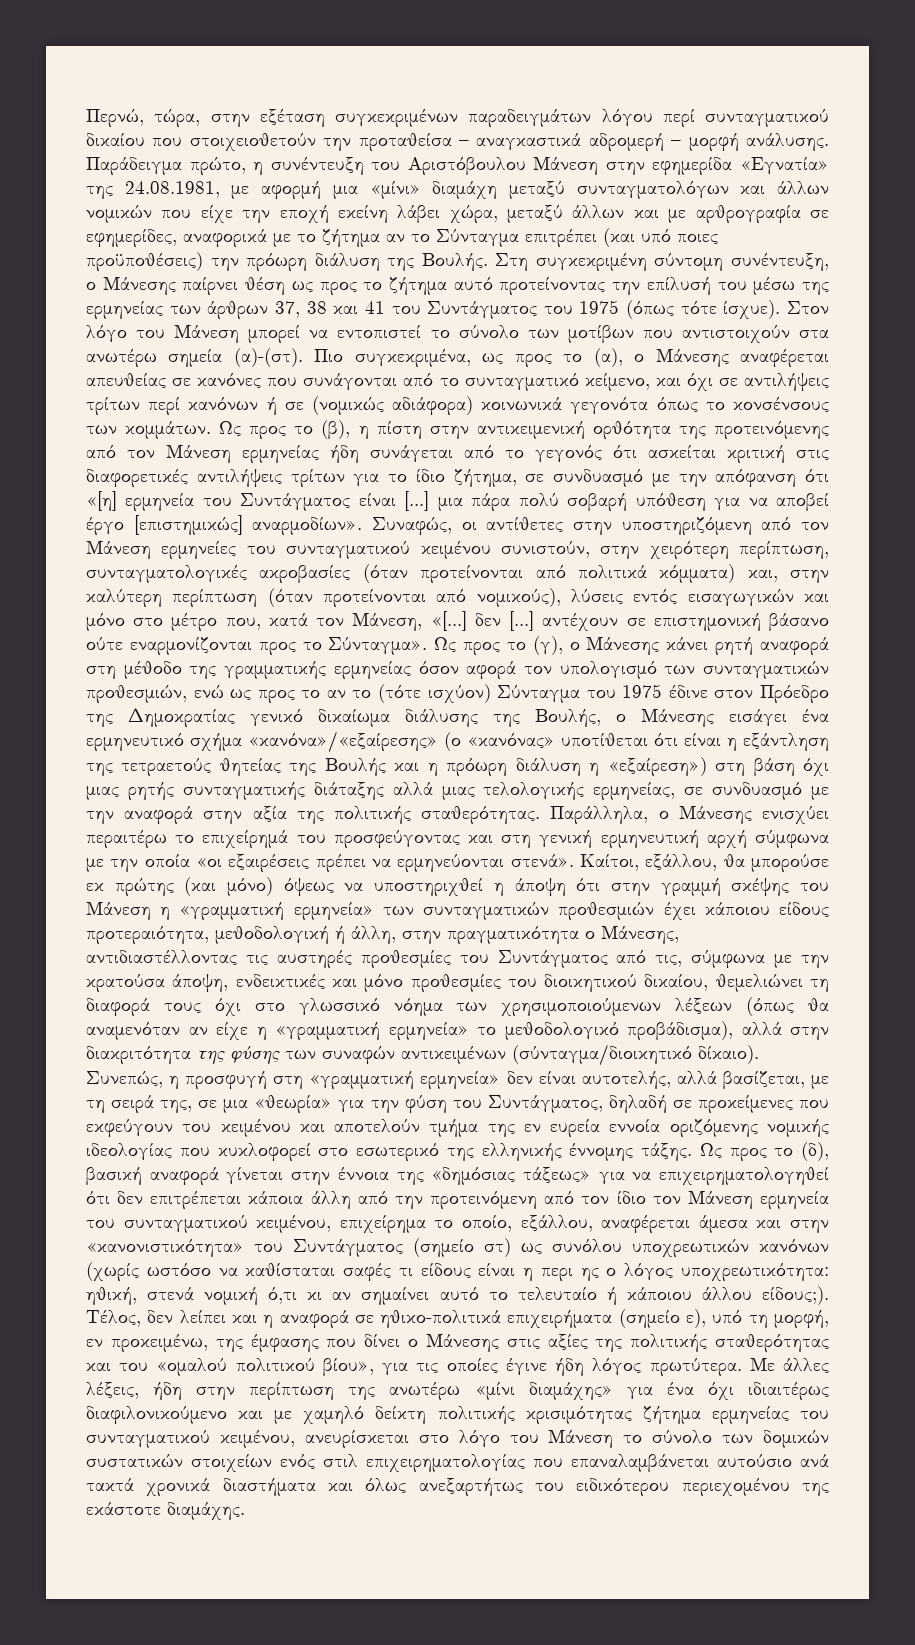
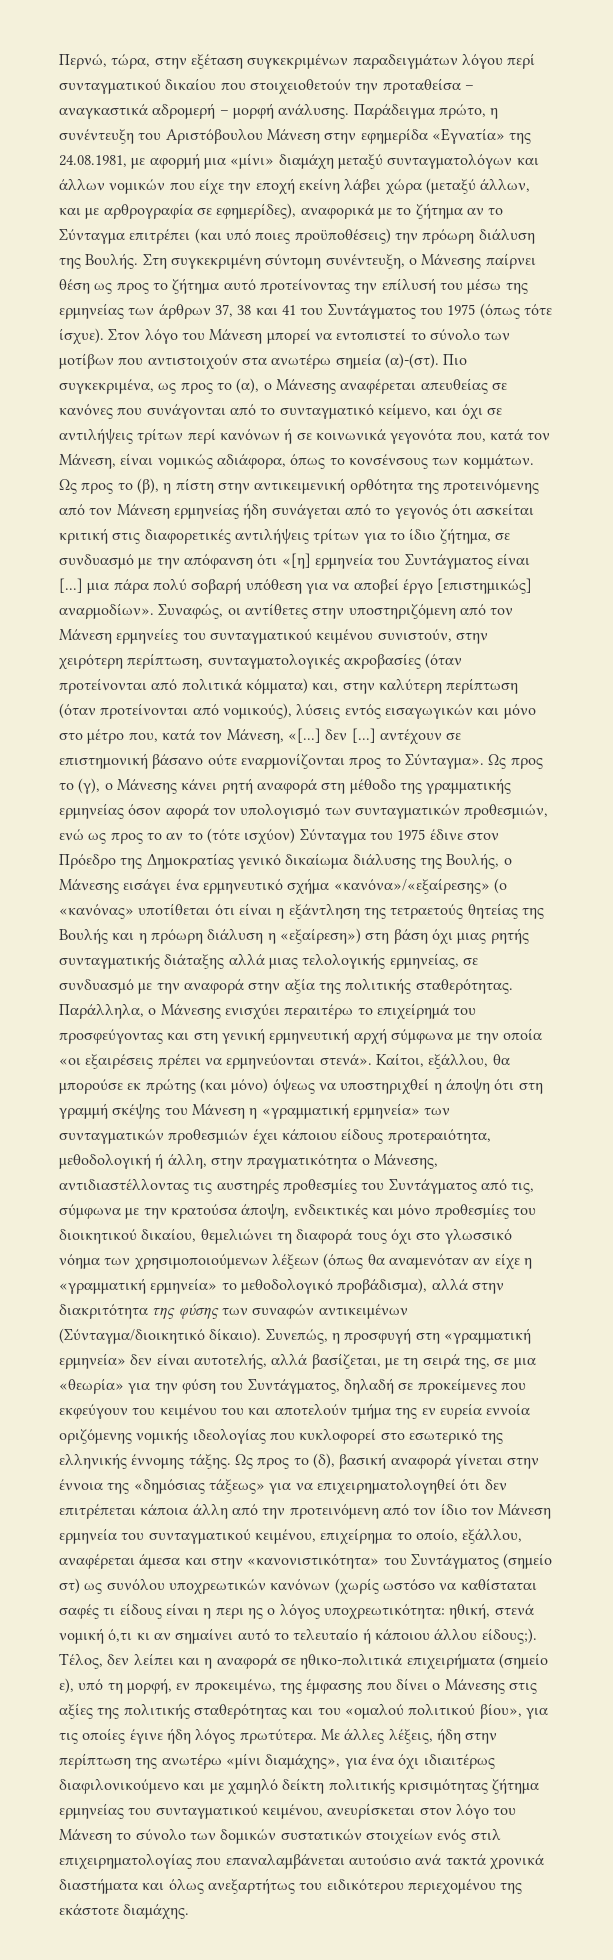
- Παράδειγμα πρώτο, η συνέντευξη του Αριστόβουλου Μάνεση στην εφημερίδα «Εγνατία» της 24.08.1981, με αφορμή μια «μίνι» διαμάχη μεταξύ συνταγματολόγων και άλλων νομικών που είχε την εποχή εκείνη λάβει χώρα, μεταξύ άλλων και με αρθρογραφία σε εφημερίδες, αναφορικά με το ζήτημα αν το Σύνταγμα επιτρέπει (και υπό ποιες προϋποθέσεις) την πρόωρη διάλυση της Βουλής.
+ Παράδειγμα πρώτο, η συνέντευξη του Αριστόβουλου Μάνεση στην εφημερίδα «Εγνατία» της 24.08.1981, με αφορμή μια «μίνι» διαμάχη μεταξύ συνταγματολόγων και άλλων νομικών που είχε την εποχή εκείνη λάβει χώρα (μεταξύ άλλων, και με αρθρογραφία σε εφημερίδες), αναφορικά με το ζήτημα αν το Σύνταγμα επιτρέπει (και υπό ποιες προϋποθέσεις) την πρόωρη διάλυση της Βουλής.
- Πιο συγκεκριμένα, ως προς το (α), ο Μάνεσης αναφέρεται απευθείας σε κανόνες που συνάγονται από το συνταγματικό κείμενο, και όχι σε αντιλήψεις τρίτων περί κανόνων ή σε (νομικώς αδιάφορα) κοινωνικά γεγονότα όπως το κονσένσους των κομμάτων.
+ Πιο συγκεκριμένα, ως προς το (α), ο Μάνεσης αναφέρεται απευθείας σε κανόνες που συνάγονται από το συνταγματικό κείμενο, και όχι σε αντιλήψεις τρίτων περί κανόνων ή σε κοινωνικά γεγονότα που, κατά τον Μάνεση, είναι νομικώς αδιάφορα, όπως το κονσένσους των κομμάτων.
- Καίτοι, εξάλλου, θα μπορούσε εκ πρώτης (και μόνο) όψεως να υποστηριχθεί η άποψη ότι στην γραμμή σκέψης του Μάνεση η «γραμματική ερμηνεία» των συνταγματικών προθεσμιών έχει κάποιου είδους προτεραιότητα, μεθοδολογική ή άλλη, στην πραγματικότητα ο Μάνεσης, αντιδιαστέλλοντας τις αυστηρές προθεσμίες του Συντάγματος από τις, σύμφωνα με την κρατούσα άποψη, ενδεικτικές και μόνο προθεσμίες του διοικητικού δικαίου, θεμελιώνει τη διαφορά τους όχι στο γλωσσικό νόημα των χρησιμοποιούμενων λέξεων (όπως θα αναμενόταν αν είχε η «γραμματική ερμηνεία» το μεθοδολογικό προβάδισμα), αλλά στην διακριτότητα της φύσης των συναφών αντικειμένων (σύνταγμα/διοικητικό δίκαιο).
+ Καίτοι, εξάλλου, θα μπορούσε εκ πρώτης (και μόνο) όψεως να υποστηριχθεί η άποψη ότι στη γραμμή σκέψης του Μάνεση η «γραμματική ερμηνεία» των συνταγματικών προθεσμιών έχει κάποιου είδους προτεραιότητα, μεθοδολογική ή άλλη, στην πραγματικότητα ο Μάνεσης, αντιδιαστέλλοντας τις αυστηρές προθεσμίες του Συντάγματος από τις, σύμφωνα με την κρατούσα άποψη, ενδεικτικές και μόνο προθεσμίες του διοικητικού δικαίου, θεμελιώνει τη διαφορά τους όχι στο γλωσσικό νόημα των χρησιμοποιούμενων λέξεων (όπως θα αναμενόταν αν είχε η «γραμματική ερμηνεία» το μεθοδολογικό προβάδισμα), αλλά στην διακριτότητα της φύσης των συναφών αντικειμένων (Σύνταγμα/διοικητικό δίκαιο).
- Συνεπώς, η προσφυγή στη «γραμματική ερμηνεία» δεν είναι αυτοτελής, αλλά βασίζεται, με τη σειρά της, σε μια «θεωρία» για την φύση του Συντάγματος, δηλαδή σε προκείμενες που εκφεύγουν του κειμένου και αποτελούν τμήμα της εν ευρεία εννοία οριζόμενης νομικής ιδεολογίας που κυκλοφορεί στο εσωτερικό της ελληνικής έννομης τάξης.
+ Συνεπώς, η προσφυγή στη «γραμματική ερμηνεία» δεν είναι αυτοτελής, αλλά βασίζεται, με τη σειρά της, σε μια «θεωρία» για την φύση του Συντάγματος, δηλαδή σε προκείμενες που εκφεύγουν του κειμένου του και αποτελούν τμήμα της εν ευρεία εννοία οριζόμενης νομικής ιδεολογίας που κυκλοφορεί στο εσωτερικό της ελληνικής έννομης τάξης.
- Με άλλες λέξεις, ήδη στην περίπτωση της ανωτέρω «μίνι διαμάχης» για ένα όχι ιδιαιτέρως διαφιλονικούμενο και με χαμηλό δείκτη πολιτικής κρισιμότητας ζήτημα ερμηνείας του συνταγματικού κειμένου, ανευρίσκεται στο λόγο του Μάνεση το σύνολο των δομικών συστατικών στοιχείων ενός στιλ επιχειρηματολογίας που επαναλαμβάνεται αυτούσιο ανά τακτά χρονικά διαστήματα και όλως ανεξαρτήτως του ειδικότερου περιεχομένου της εκάστοτε διαμάχης.
+ Με άλλες λέξεις, ήδη στην περίπτωση της ανωτέρω «μίνι διαμάχης», για ένα όχι ιδιαιτέρως διαφιλονικούμενο και με χαμηλό δείκτη πολιτικής κρισιμότητας ζήτημα ερμηνείας του συνταγματικού κειμένου, ανευρίσκεται στον λόγο του Μάνεση το σύνολο των δομικών συστατικών στοιχείων ενός στιλ επιχειρηματολογίας που επαναλαμβάνεται αυτούσιο ανά τακτά χρονικά διαστήματα και όλως ανεξαρτήτως του ειδικότερου περιεχομένου της εκάστοτε διαμάχης.

